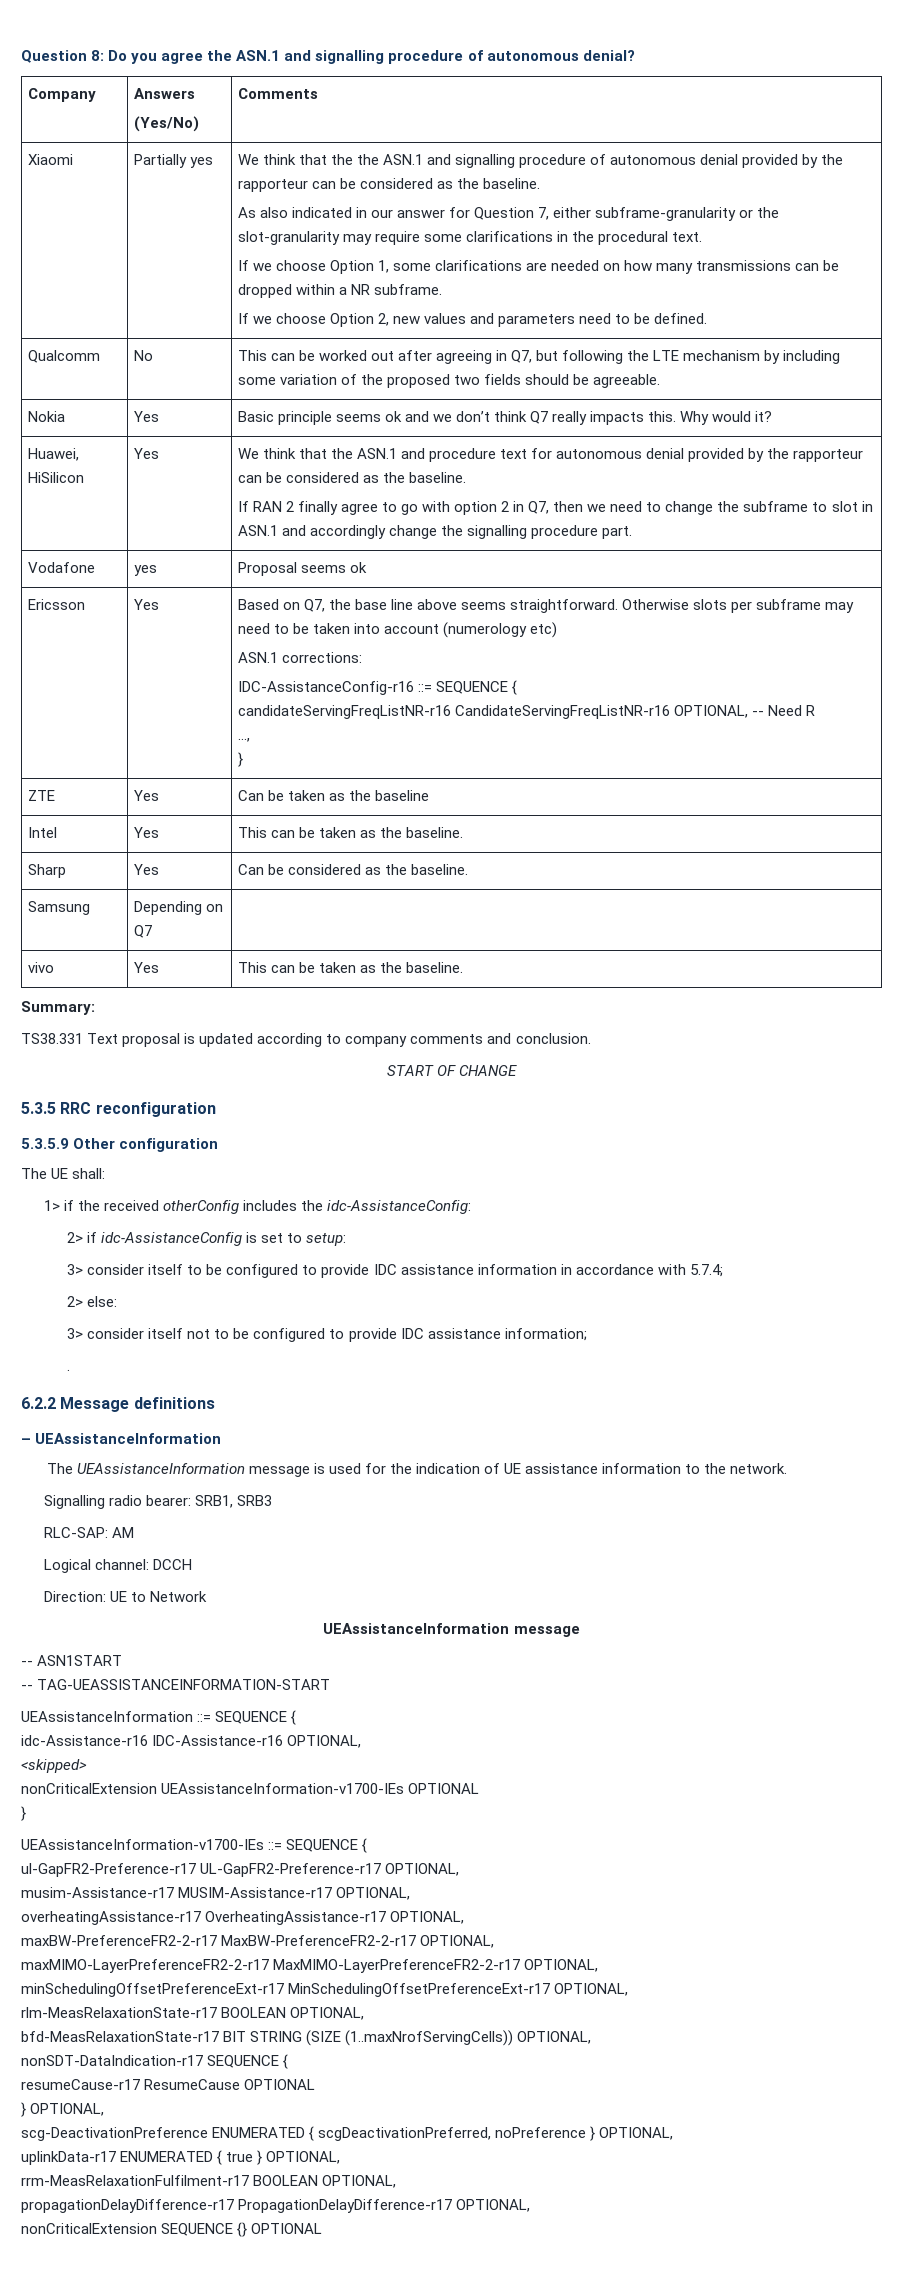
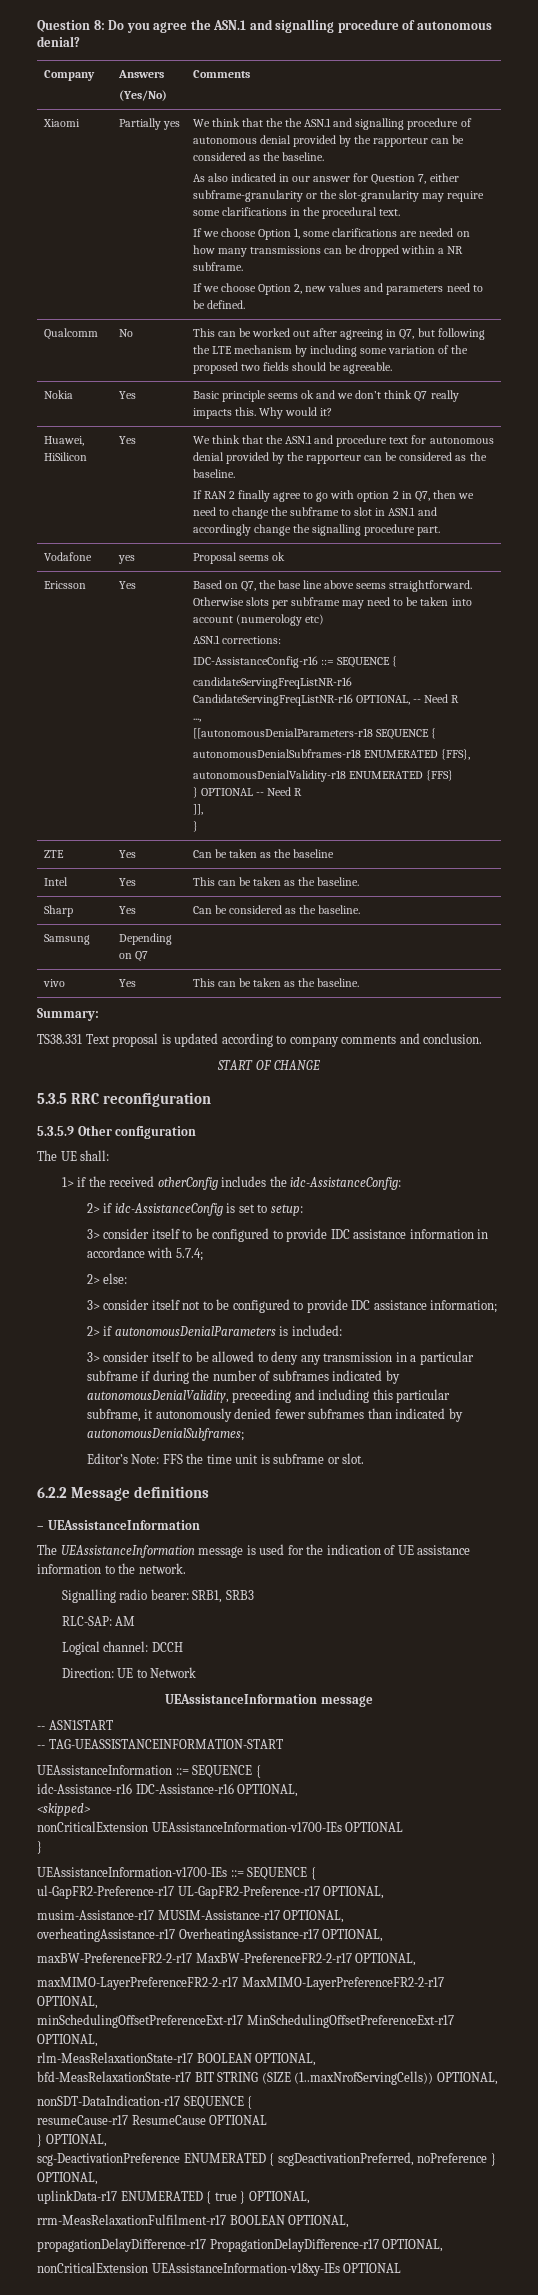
+ [[autonomousDenialParameters-r18 SEQUENCE {
+ autonomousDenialSubframes-r18 ENUMERATED {FFS},
+ autonomousDenialValidity-r18 ENUMERATED {FFS}
+ } OPTIONAL -- Need R
+ ]],
- .
+ 2> if autonomousDenialParameters is included:
+ 3> consider itself to be allowed to deny any transmission in a particular subframe if during the number of subframes indicated by autonomousDenialValidity, preceeding and including this particular subframe, it autonomously denied fewer subframes than indicated by autonomousDenialSubframes;
+ Editor’s Note: FFS the time unit is subframe or slot.
- nonCriticalExtension SEQUENCE {} OPTIONAL
+ nonCriticalExtension UEAssistanceInformation-v18xy-IEs OPTIONAL

